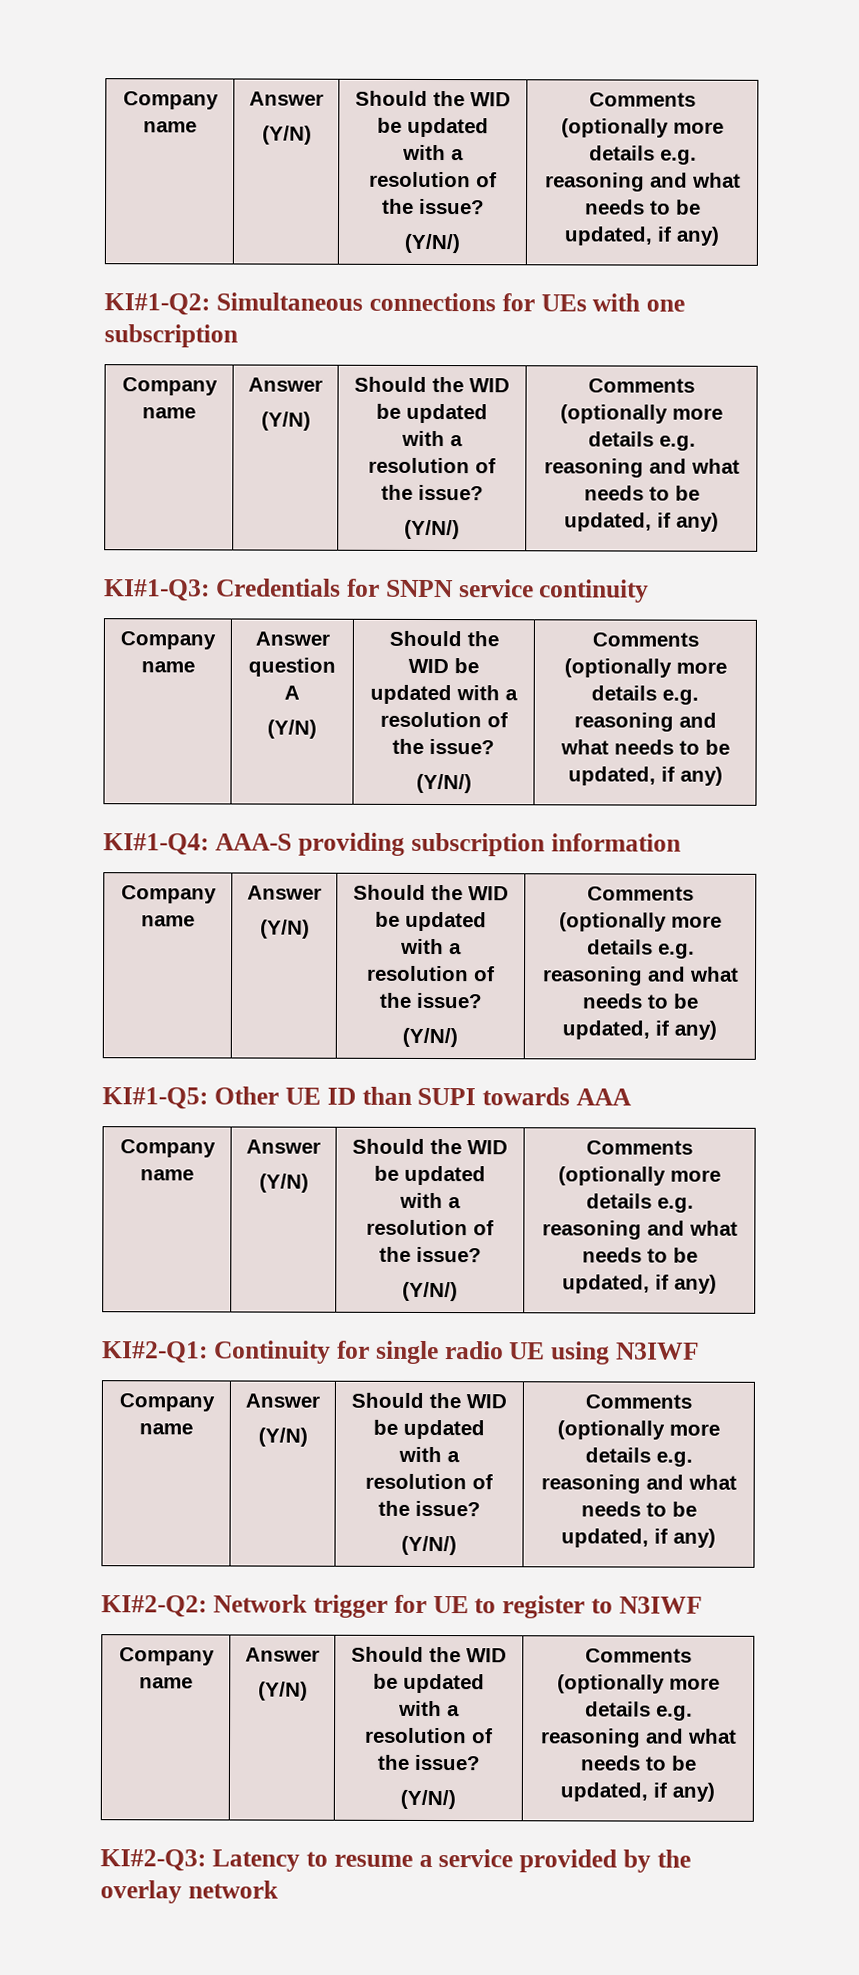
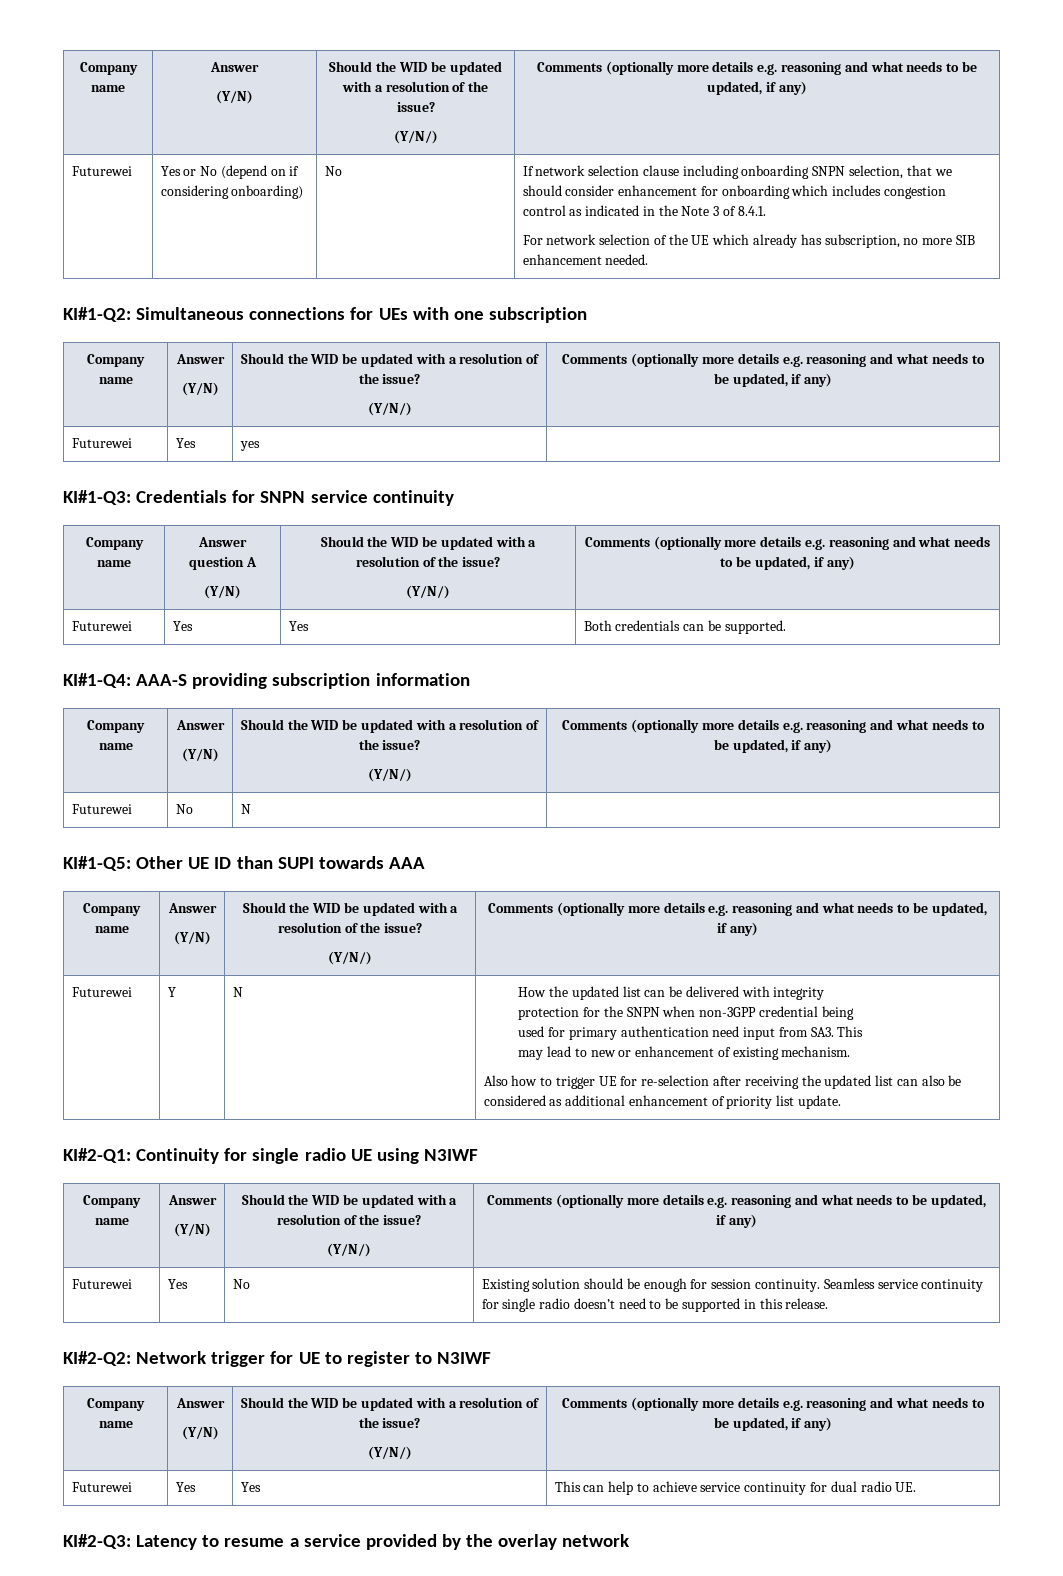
+ Futurewei | Yes or No (depend on if considering onboarding) | No | If network selection clause including onboarding SNPN selection, that we should consider enhancement for onboarding which includes congestion control as indicated in the Note 3 of 8.4.1.
+ For network selection of the UE which already has subscription, no more SIB enhancement needed.
+ Futurewei | Yes | yes |
+ Futurewei | Yes | Yes | Both credentials can be supported.
+ Futurewei | No | N |
+ Futurewei | Y | N | How the updated list can be delivered with integrity
+ protection for the SNPN when non-3GPP credential being
+ used for primary authentication need input from SA3. This
+ may lead to new or enhancement of existing mechanism.
+ Also how to trigger UE for re-selection after receiving the updated list can also be considered as additional enhancement of priority list update.
+ Futurewei | Yes | No | Existing solution should be enough for session continuity. Seamless service continuity for single radio doesn’t need to be supported in this release.
+ Futurewei | Yes | Yes | This can help to achieve service continuity for dual radio UE.

